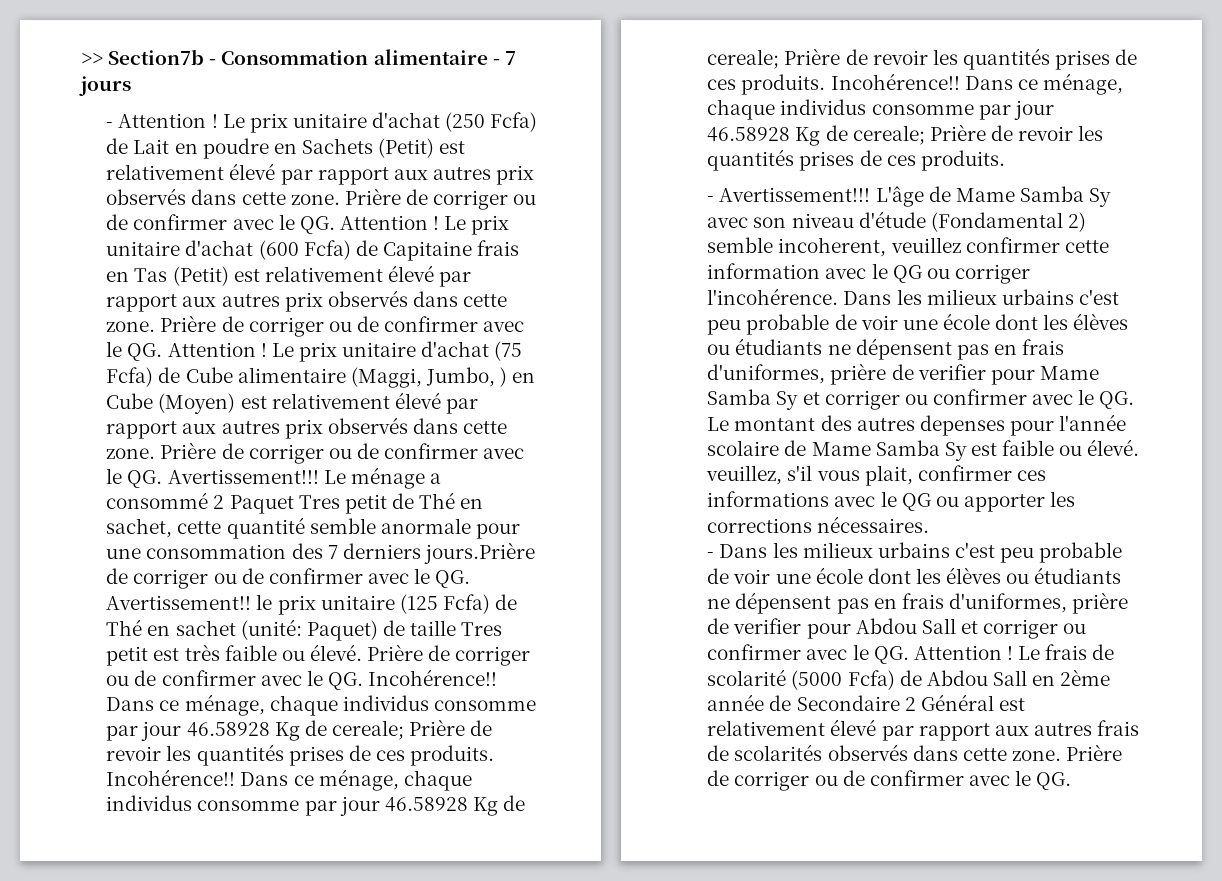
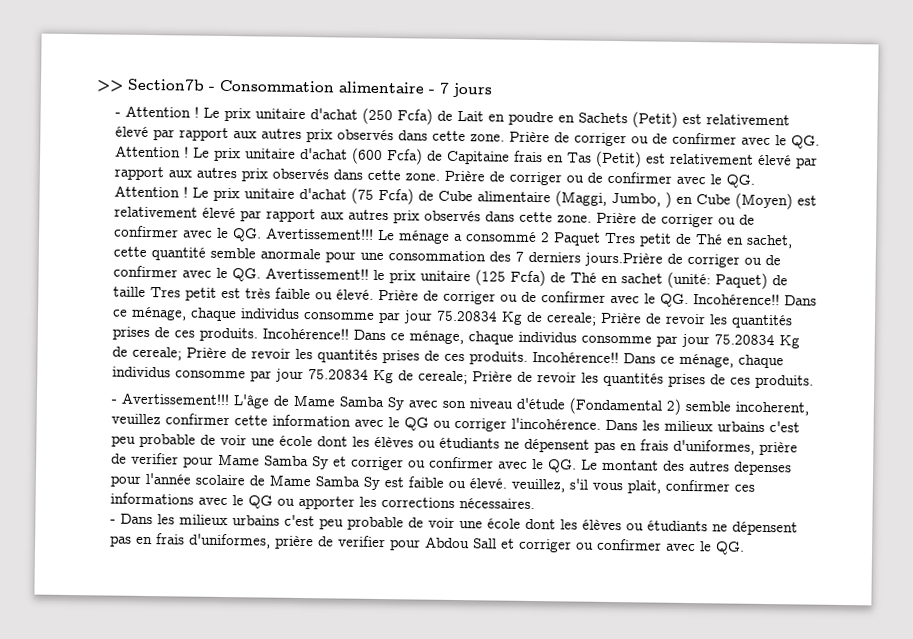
- Prière de corriger ou de confirmer avec le QG. Incohérence!! Dans ce ménage, chaque individus consomme par jour 46.58928 Kg de cereale; Prière de revoir les quantités prises de ces produits. Incohérence!! Dans ce ménage, chaque individus consomme par jour 46.58928 Kg de cereale; Prière de revoir les quantités prises de ces produits. Incohérence!! Dans ce ménage, chaque individus consomme par jour 46.58928 Kg de cereale; Prière de revoir les quantités prises de ces produits.
+ Prière de corriger ou de confirmer avec le QG. Incohérence!! Dans ce ménage, chaque individus consomme par jour 75.20834 Kg de cereale; Prière de revoir les quantités prises de ces produits. Incohérence!! Dans ce ménage, chaque individus consomme par jour 75.20834 Kg de cereale; Prière de revoir les quantités prises de ces produits. Incohérence!! Dans ce ménage, chaque individus consomme par jour 75.20834 Kg de cereale; Prière de revoir les quantités prises de ces produits.
- - Dans les milieux urbains c'est peu probable de voir une école dont les élèves ou étudiants ne dépensent pas en frais d'uniformes, prière de verifier pour Abdou Sall et corriger ou confirmer avec le QG. Attention ! Le frais de scolarité (5000 Fcfa) de Abdou Sall en 2ème année de Secondaire 2 Général est relativement élevé par rapport aux autres frais de scolarités observés dans cette zone. Prière de corriger ou de confirmer avec le QG.
+ - Dans les milieux urbains c'est peu probable de voir une école dont les élèves ou étudiants ne dépensent pas en frais d'uniformes, prière de verifier pour Abdou Sall et corriger ou confirmer avec le QG.

